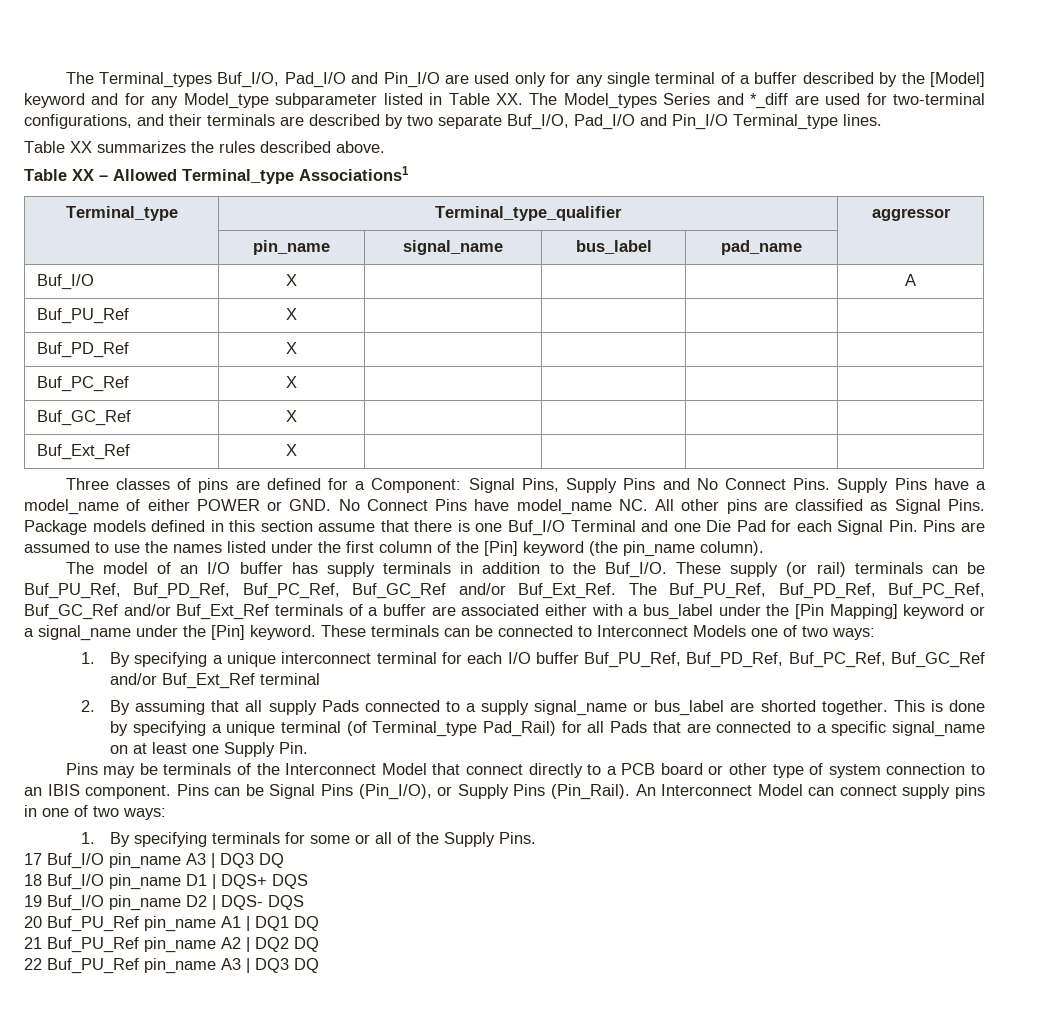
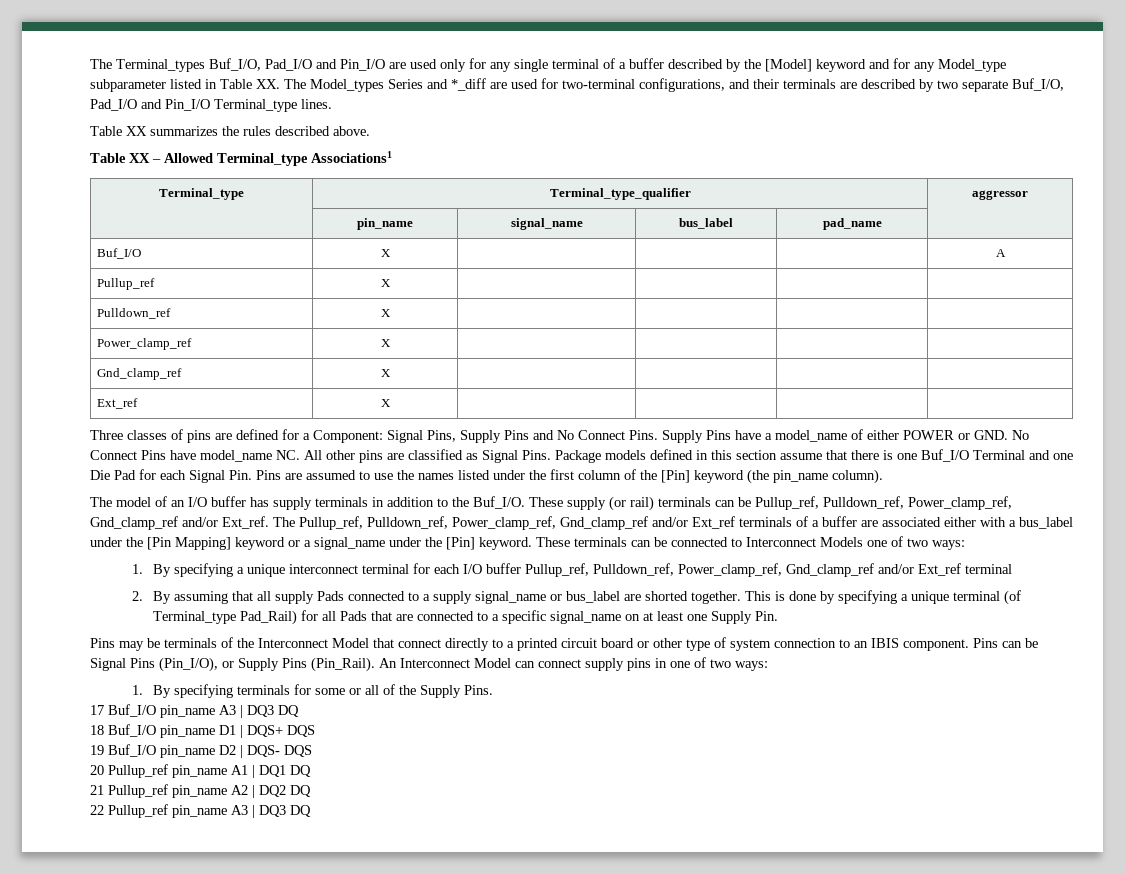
- Buf_PU_Ref | X | | | |
- Buf_PD_Ref | X | | | |
- Buf_PC_Ref | X | | | |
- Buf_GC_Ref | X | | | |
- Buf_Ext_Ref | X | | | |
+ Pullup_ref | X | | | |
+ Pulldown_ref | X | | | |
+ Power_clamp_ref | X | | | |
+ Gnd_clamp_ref | X | | | |
+ Ext_ref | X | | | |
- These supply (or rail) terminals can be Buf_PU_Ref, Buf_PD_Ref, Buf_PC_Ref, Buf_GC_Ref and/or Buf_Ext_Ref. The Buf_PU_Ref, Buf_PD_Ref, Buf_PC_Ref, Buf_GC_Ref and/or Buf_Ext_Ref terminals of a buffer are associated either with a bus_label under the [Pin Mapping] keyword or a signal_name under the [Pin] keyword.
+ These supply (or rail) terminals can be Pullup_ref, Pulldown_ref, Power_clamp_ref, Gnd_clamp_ref and/or Ext_ref. The Pullup_ref, Pulldown_ref, Power_clamp_ref, Gnd_clamp_ref and/or Ext_ref terminals of a buffer are associated either with a bus_label under the [Pin Mapping] keyword or a signal_name under the [Pin] keyword.
- 1. By specifying a unique interconnect terminal for each I/O buffer Buf_PU_Ref, Buf_PD_Ref, Buf_PC_Ref, Buf_GC_Ref and/or Buf_Ext_Ref terminal
+ 1. By specifying a unique interconnect terminal for each I/O buffer Pullup_ref, Pulldown_ref, Power_clamp_ref, Gnd_clamp_ref and/or Ext_ref terminal
- Pins may be terminals of the Interconnect Model that connect directly to a PCB board or other type of system connection to an IBIS component.
+ Pins may be terminals of the Interconnect Model that connect directly to a printed circuit board or other type of system connection to an IBIS component.
- 20 Buf_PU_Ref pin_name A1 | DQ1 DQ
+ 20 Pullup_ref pin_name A1 | DQ1 DQ
- 21 Buf_PU_Ref pin_name A2 | DQ2 DQ
+ 21 Pullup_ref pin_name A2 | DQ2 DQ
- 22 Buf_PU_Ref pin_name A3 | DQ3 DQ
+ 22 Pullup_ref pin_name A3 | DQ3 DQ

